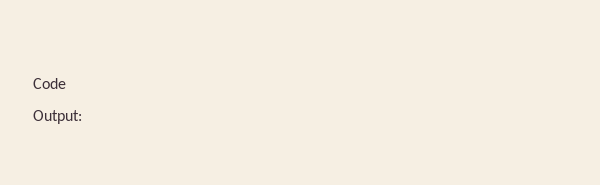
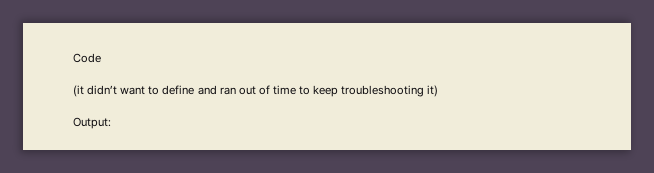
+ (it didn’t want to define and ran out of time to keep troubleshooting it)

